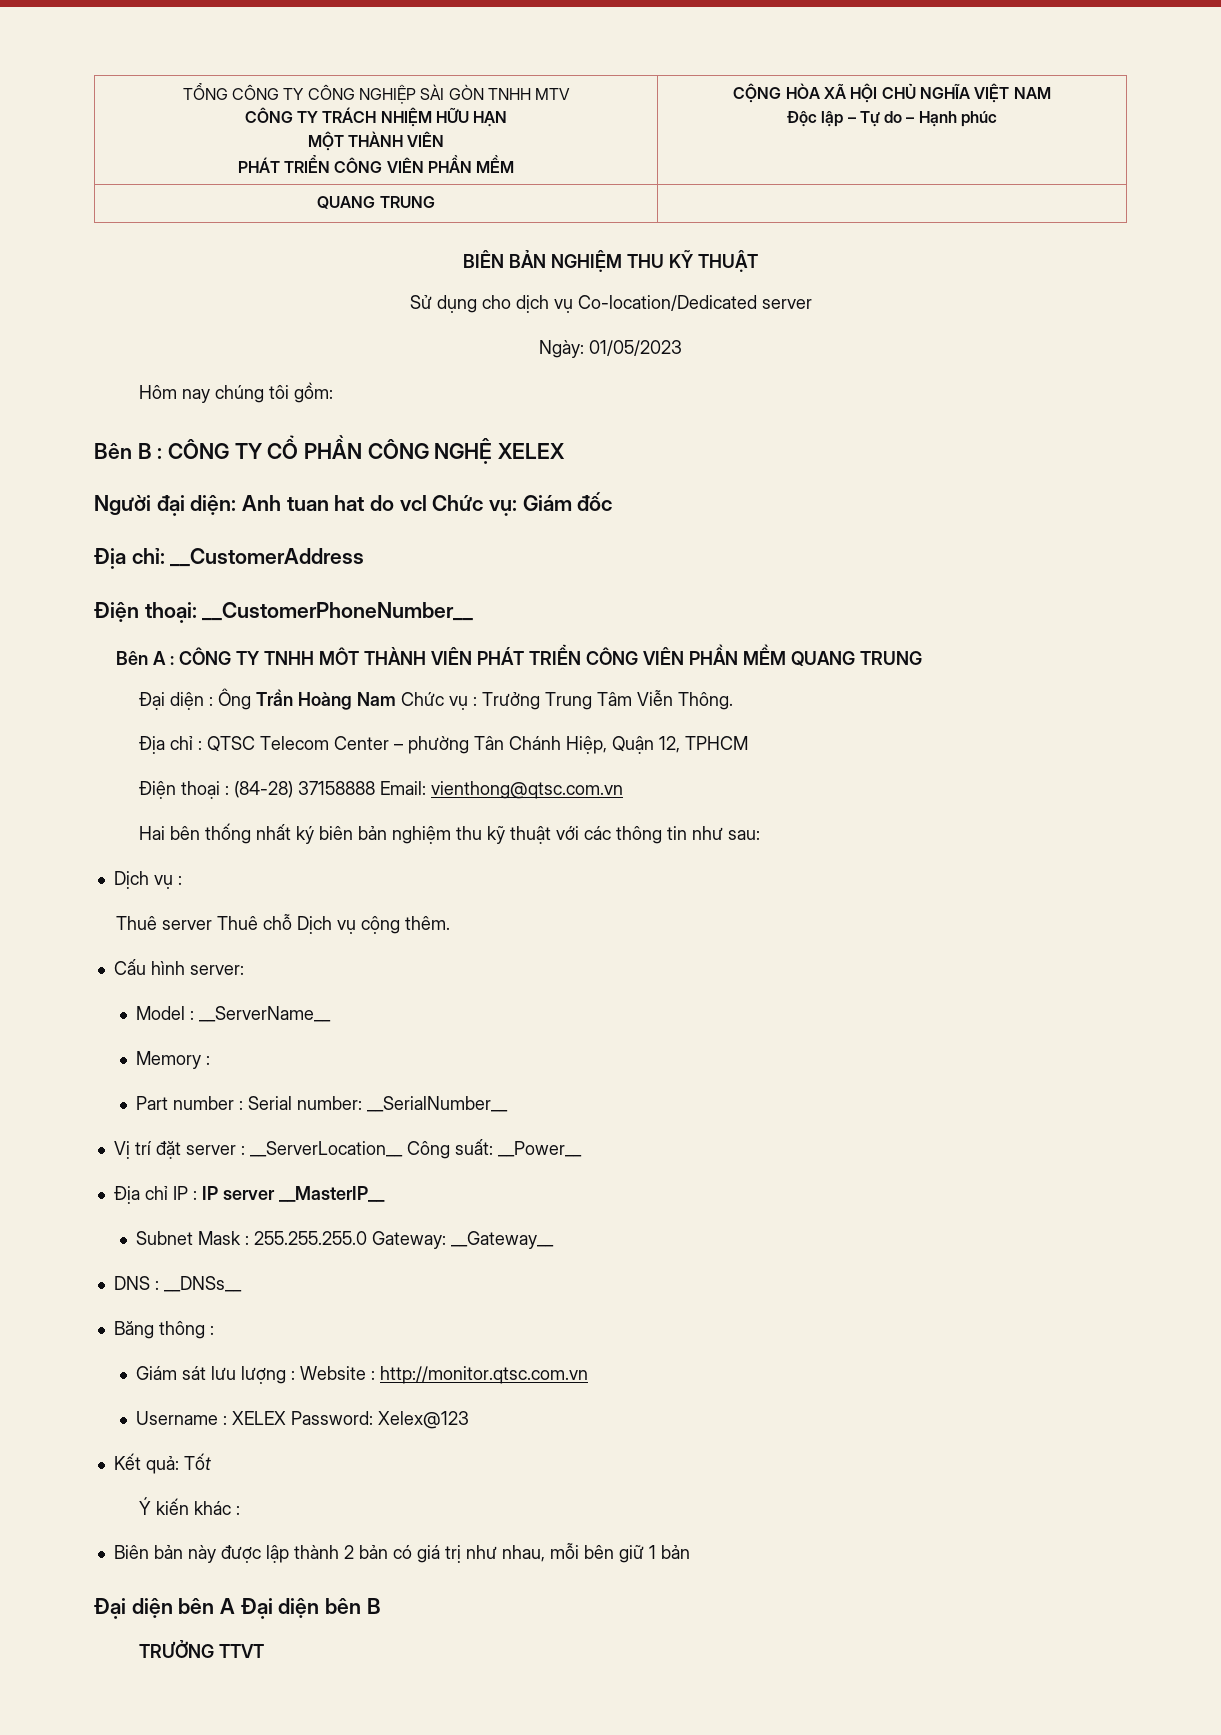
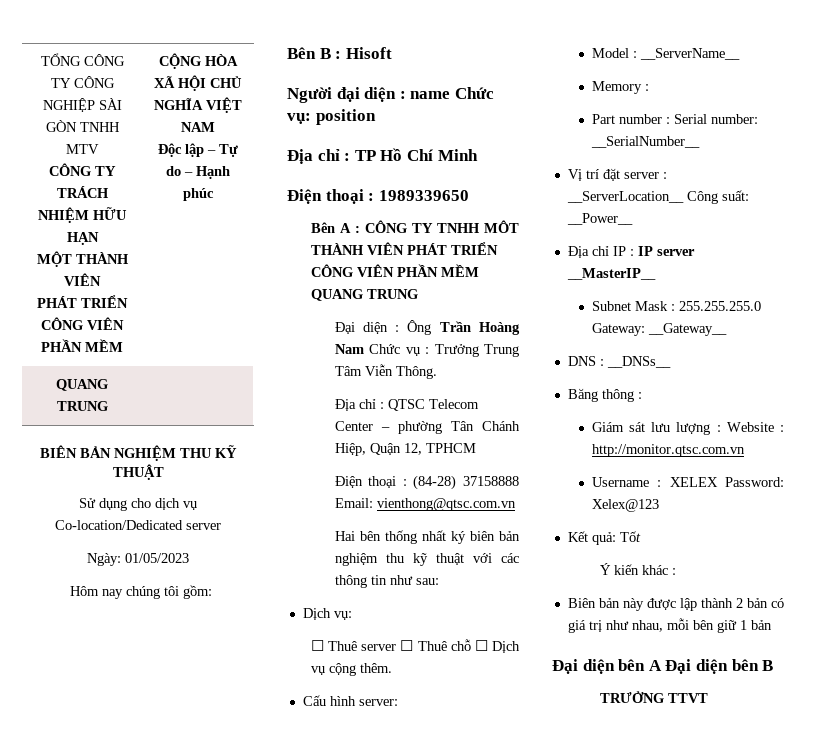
- Bên B : CÔNG TY CỔ PHẦN CÔNG NGHỆ XELEX
- Người đại diện: Anh tuan hat do vcl Chức vụ: Giám đốc
- Địa chỉ: __CustomerAddress
- Điện thoại: __CustomerPhoneNumber__
+ Bên B : Hisoft
+ Người đại diện : name Chức vụ: position
+ Địa chỉ : TP Hồ Chí Minh
+ Điện thoại : 1989339650
- Dịch vụ :
- Thuê server Thuê chỗ Dịch vụ cộng thêm.
+ Dịch vụ:
+ ☐ Thuê server ☐ Thuê chỗ ☐ Dịch vụ cộng thêm.

